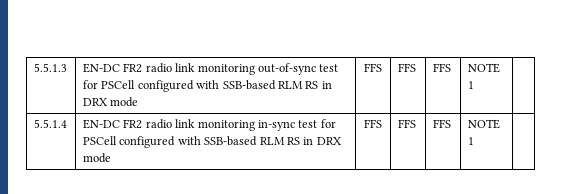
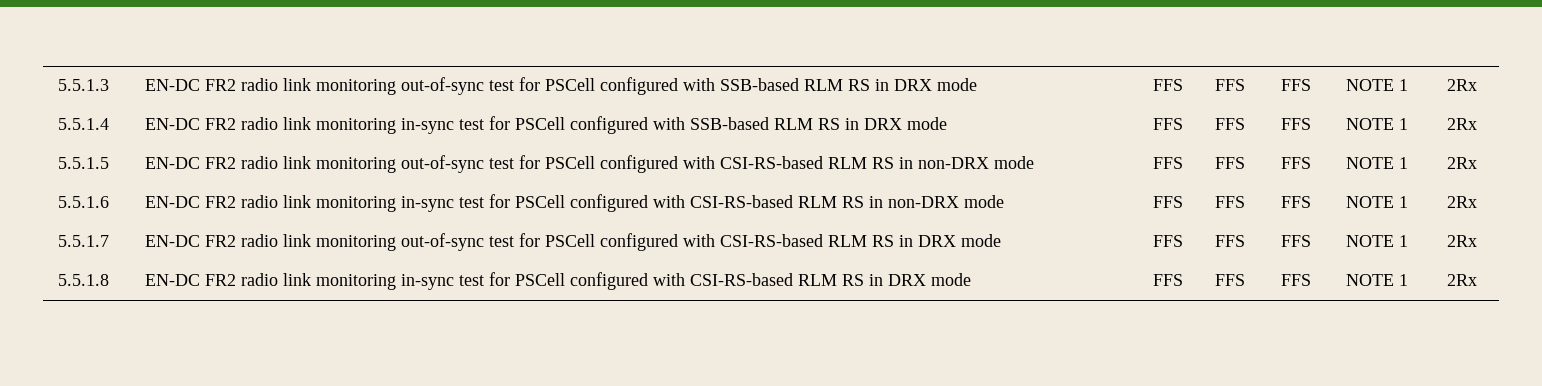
- 5.5.1.3 | EN-DC FR2 radio link monitoring out-of-sync test for PSCell configured with SSB-based RLM RS in DRX mode | FFS | FFS | FFS | NOTE 1 |
+ 5.5.1.3 | EN-DC FR2 radio link monitoring out-of-sync test for PSCell configured with SSB-based RLM RS in DRX mode | FFS | FFS | FFS | NOTE 1 | 2Rx
- 5.5.1.4 | EN-DC FR2 radio link monitoring in-sync test for PSCell configured with SSB-based RLM RS in DRX mode | FFS | FFS | FFS | NOTE 1 |
+ 5.5.1.4 | EN-DC FR2 radio link monitoring in-sync test for PSCell configured with SSB-based RLM RS in DRX mode | FFS | FFS | FFS | NOTE 1 | 2Rx
+ 5.5.1.5 | EN-DC FR2 radio link monitoring out-of-sync test for PSCell configured with CSI-RS-based RLM RS in non-DRX mode | FFS | FFS | FFS | NOTE 1 | 2Rx
+ 5.5.1.6 | EN-DC FR2 radio link monitoring in-sync test for PSCell configured with CSI-RS-based RLM RS in non-DRX mode | FFS | FFS | FFS | NOTE 1 | 2Rx
+ 5.5.1.7 | EN-DC FR2 radio link monitoring out-of-sync test for PSCell configured with CSI-RS-based RLM RS in DRX mode | FFS | FFS | FFS | NOTE 1 | 2Rx
+ 5.5.1.8 | EN-DC FR2 radio link monitoring in-sync test for PSCell configured with CSI-RS-based RLM RS in DRX mode | FFS | FFS | FFS | NOTE 1 | 2Rx

